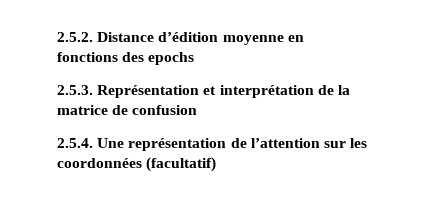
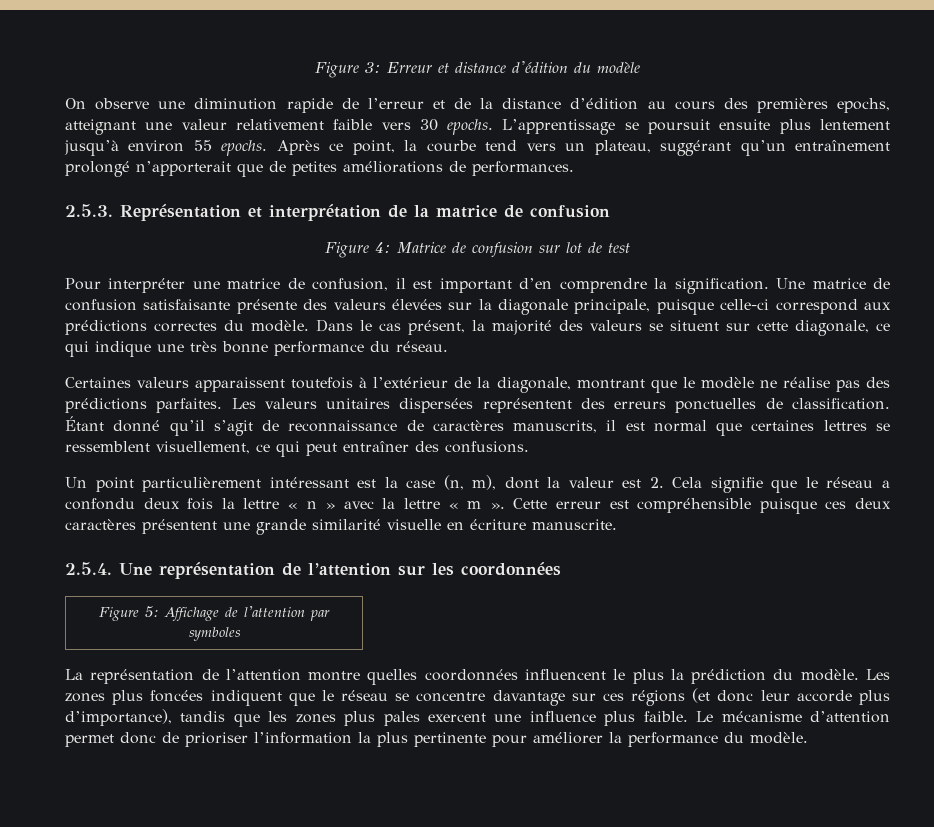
- 2.5.2. Distance d’édition moyenne en fonctions des epochs
+ Figure 3: Erreur et distance d'édition du modèle
+ On observe une diminution rapide de l’erreur et de la distance d’édition au cours des premières epochs, atteignant une valeur relativement faible vers 30 epochs. L’apprentissage se poursuit ensuite plus lentement jusqu’à environ 55 epochs. Après ce point, la courbe tend vers un plateau, suggérant qu’un entraînement prolongé n’apporterait que de petites améliorations de performances.
+ Figure 4: Matrice de confusion sur lot de test
+ Pour interpréter une matrice de confusion, il est important d’en comprendre la signification. Une matrice de confusion satisfaisante présente des valeurs élevées sur la diagonale principale, puisque celle-ci correspond aux prédictions correctes du modèle. Dans le cas présent, la majorité des valeurs se situent sur cette diagonale, ce qui indique une très bonne performance du réseau.
+ Certaines valeurs apparaissent toutefois à l’extérieur de la diagonale, montrant que le modèle ne réalise pas des prédictions parfaites. Les valeurs unitaires dispersées représentent des erreurs ponctuelles de classification. Étant donné qu’il s’agit de reconnaissance de caractères manuscrits, il est normal que certaines lettres se ressemblent visuellement, ce qui peut entraîner des confusions.
+ Un point particulièrement intéressant est la case (n, m), dont la valeur est 2. Cela signifie que le réseau a confondu deux fois la lettre « n » avec la lettre « m ». Cette erreur est compréhensible puisque ces deux caractères présentent une grande similarité visuelle en écriture manuscrite.
- 2.5.4. Une représentation de l’attention sur les coordonnées (facultatif)
+ 2.5.4. Une représentation de l’attention sur les coordonnées
+ Figure 5: Affichage de l'attention par symboles
+ La représentation de l’attention montre quelles coordonnées influencent le plus la prédiction du modèle. Les zones plus foncées indiquent que le réseau se concentre davantage sur ces régions (et donc leur accorde plus d’importance), tandis que les zones plus pales exercent une influence plus faible. Le mécanisme d’attention permet donc de prioriser l’information la plus pertinente pour améliorer la performance du modèle.

